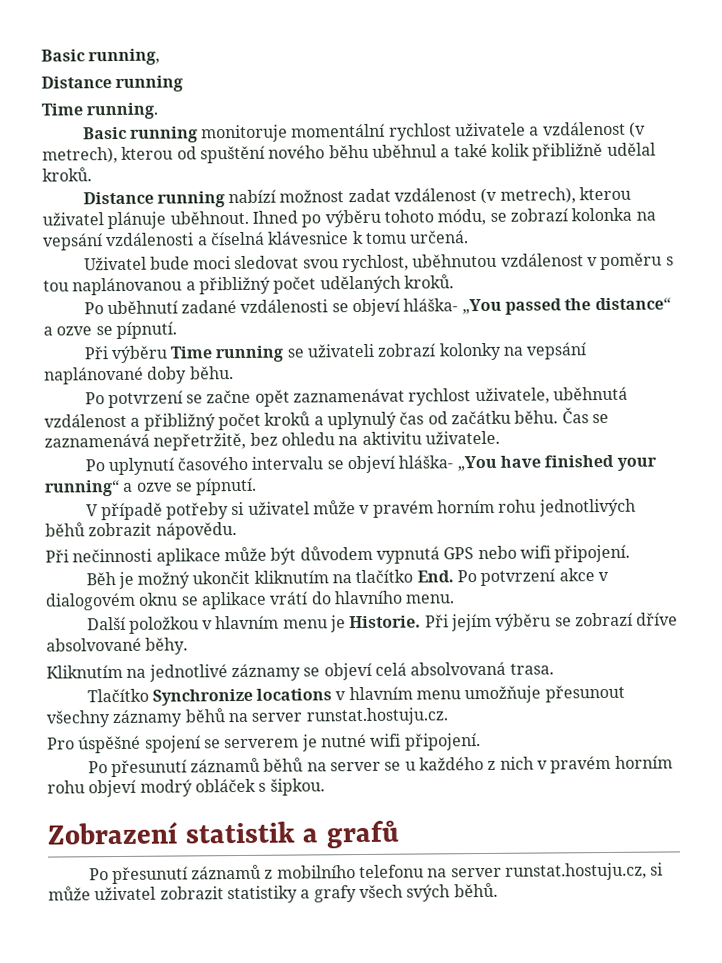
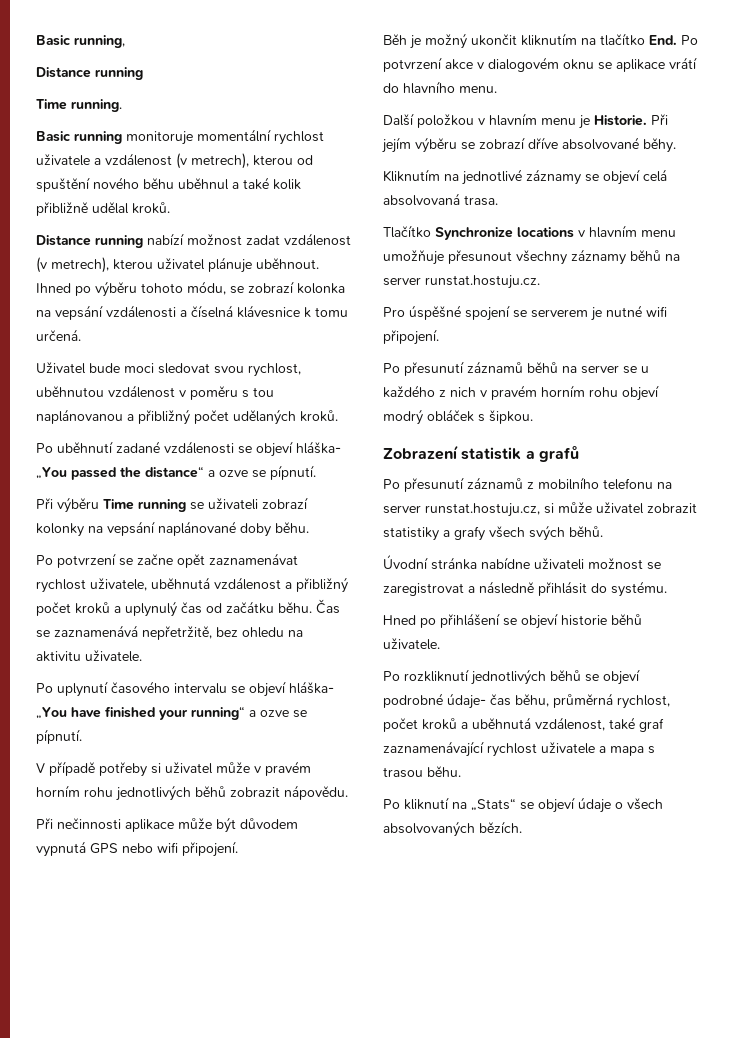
+ Úvodní stránka nabídne uživateli možnost se zaregistrovat a následně přihlásit do systému.
+ Hned po přihlášení se objeví historie běhů uživatele.
+ Po rozkliknutí jednotlivých běhů se objeví podrobné údaje- čas běhu, průměrná rychlost, počet kroků a uběhnutá vzdálenost, také graf zaznamenávající rychlost uživatele a mapa s trasou běhu.
+ Po kliknutí na „Stats“ se objeví údaje o všech absolvovaných bězích.

